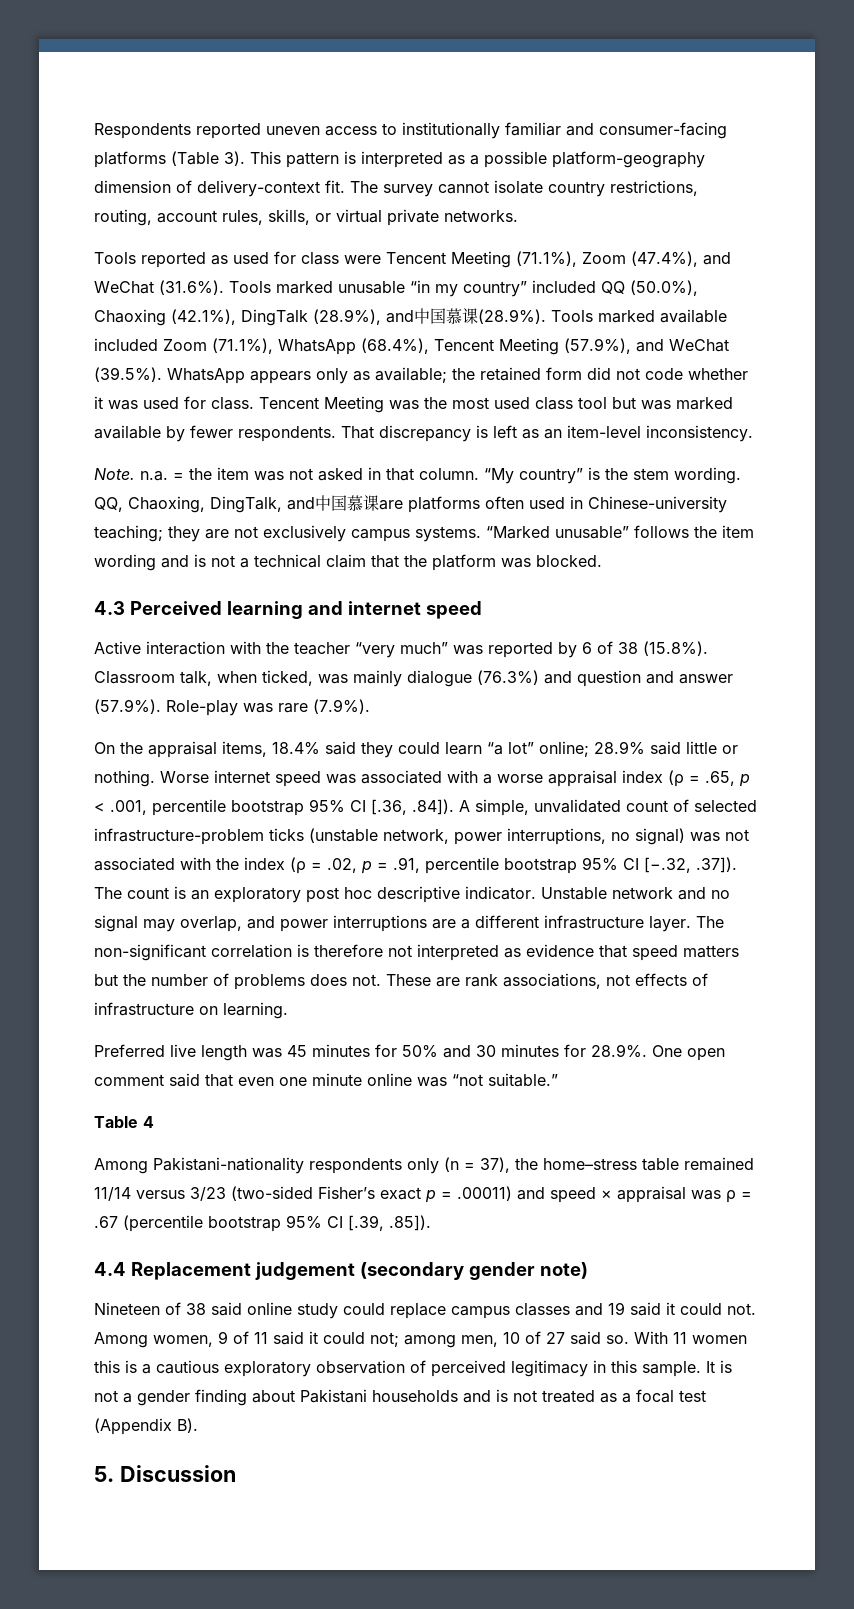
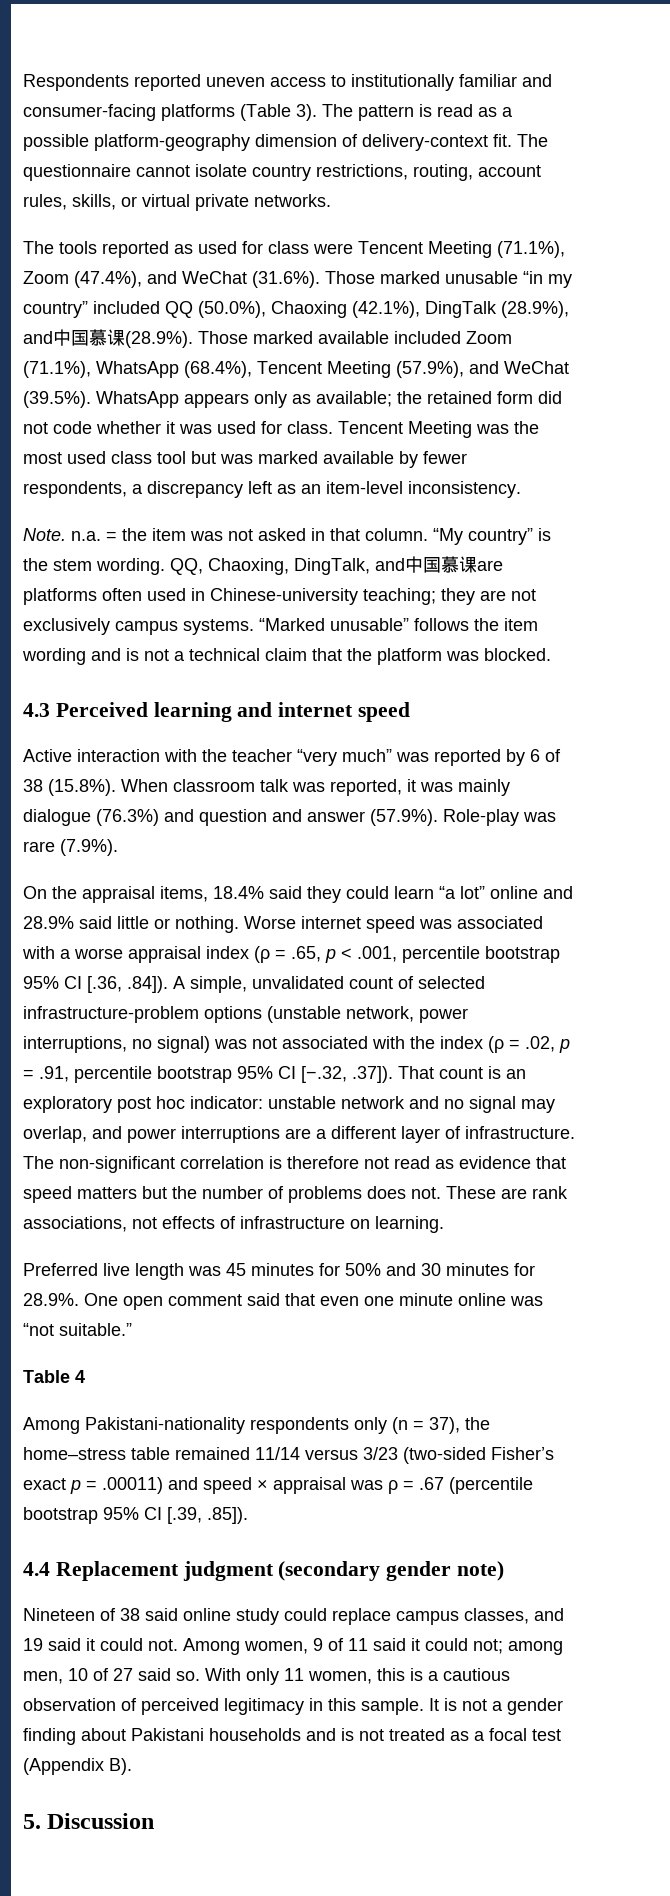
- This pattern is interpreted as a possible platform-geography dimension of delivery-context fit.
+ The pattern is read as a possible platform-geography dimension of delivery-context fit.
- The survey cannot isolate country restrictions, routing, account rules, skills, or virtual private networks.
+ The questionnaire cannot isolate country restrictions, routing, account rules, skills, or virtual private networks.
- Tools reported as used for class were Tencent Meeting (71.1%), Zoom (47.4%), and WeChat (31.6%). Tools marked unusable “in my country” included QQ (50.0%), Chaoxing (42.1%), DingTalk (28.9%), and中国慕课(28.9%). Tools marked available included Zoom (71.1%), WhatsApp (68.4%), Tencent Meeting (57.9%), and WeChat (39.5%). WhatsApp appears only as available; the retained form did not code whether it was used for class.
+ The tools reported as used for class were Tencent Meeting (71.1%), Zoom (47.4%), and WeChat (31.6%). Those marked unusable “in my country” included QQ (50.0%), Chaoxing (42.1%), DingTalk (28.9%), and中国慕课(28.9%). Those marked available included Zoom (71.1%), WhatsApp (68.4%), Tencent Meeting (57.9%), and WeChat (39.5%). WhatsApp appears only as available; the retained form did not code whether it was used for class.
- Tencent Meeting was the most used class tool but was marked available by fewer respondents. That discrepancy is left as an item-level inconsistency.
+ Tencent Meeting was the most used class tool but was marked available by fewer respondents, a discrepancy left as an item-level inconsistency.
- Active interaction with the teacher “very much” was reported by 6 of 38 (15.8%). Classroom talk, when ticked, was mainly dialogue (76.3%) and question and answer (57.9%). Role-play was rare (7.9%).
+ Active interaction with the teacher “very much” was reported by 6 of 38 (15.8%). When classroom talk was reported, it was mainly dialogue (76.3%) and question and answer (57.9%). Role-play was rare (7.9%).
- On the appraisal items, 18.4% said they could learn “a lot” online; 28.9% said little or nothing.
+ On the appraisal items, 18.4% said they could learn “a lot” online and 28.9% said little or nothing.
- Worse internet speed was associated with a worse appraisal index (ρ = .65, p < .001, percentile bootstrap 95% CI [.36, .84]). A simple, unvalidated count of selected infrastructure-problem ticks (unstable network, power interruptions, no signal) was not associated with the index (ρ = .02, p = .91, percentile bootstrap 95% CI [−.32, .37]). The count is an exploratory post hoc descriptive indicator. Unstable network and no signal may overlap, and power interruptions are a different infrastructure layer.
+ Worse internet speed was associated with a worse appraisal index (ρ = .65, p < .001, percentile bootstrap 95% CI [.36, .84]). A simple, unvalidated count of selected infrastructure-problem options (unstable network, power interruptions, no signal) was not associated with the index (ρ = .02, p = .91, percentile bootstrap 95% CI [−.32, .37]). That count is an exploratory post hoc indicator: unstable network and no signal may overlap, and power interruptions are a different layer of infrastructure.
- The non-significant correlation is therefore not interpreted as evidence that speed matters but the number of problems does not.
+ The non-significant correlation is therefore not read as evidence that speed matters but the number of problems does not.
- 4.4 Replacement judgement (secondary gender note)
+ 4.4 Replacement judgment (secondary gender note)
- Nineteen of 38 said online study could replace campus classes and 19 said it could not.
+ Nineteen of 38 said online study could replace campus classes, and 19 said it could not.
- With 11 women this is a cautious exploratory observation of perceived legitimacy in this sample.
+ With only 11 women, this is a cautious observation of perceived legitimacy in this sample.

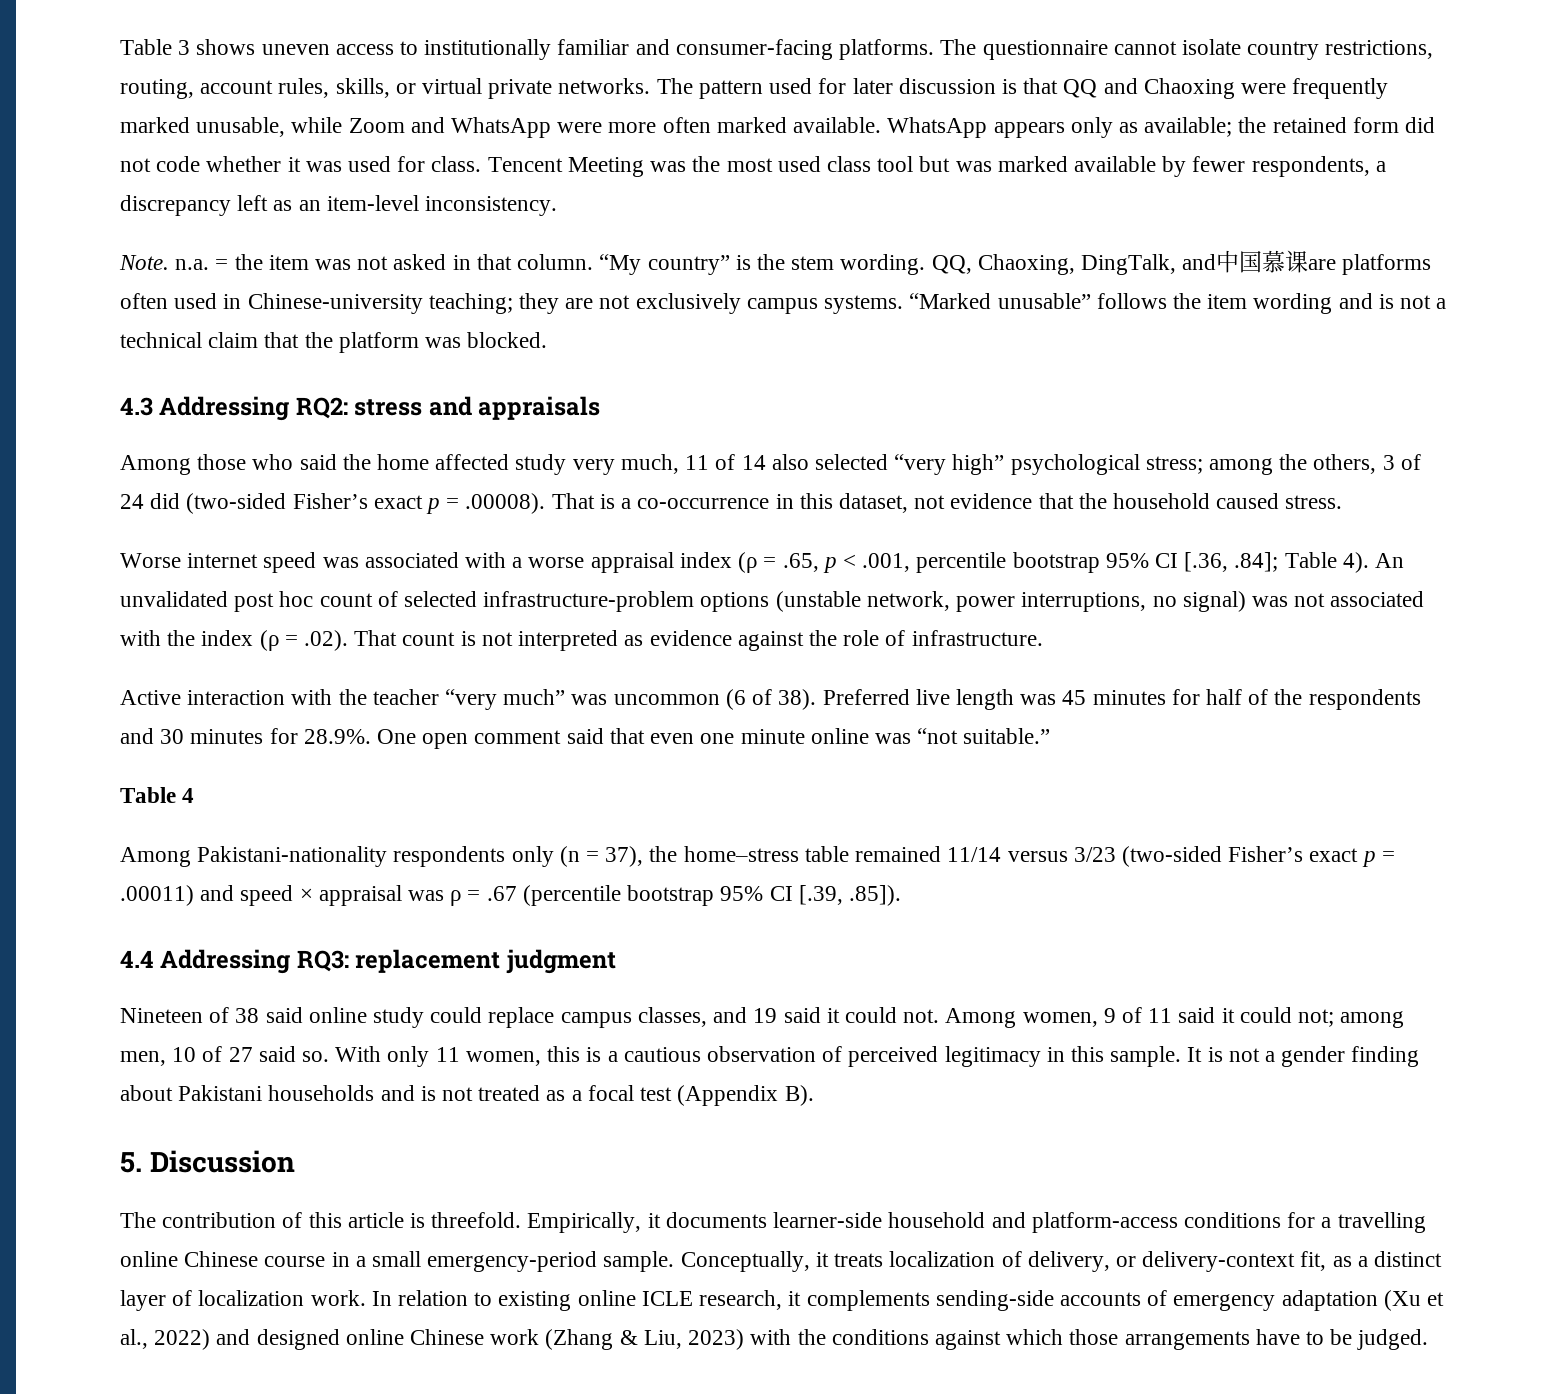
- Respondents reported uneven access to institutionally familiar and consumer-facing platforms (Table 3). The pattern is read as a possible platform-geography dimension of delivery-context fit.
+ Table 3 shows uneven access to institutionally familiar and consumer-facing platforms.
- The questionnaire cannot isolate country restrictions, routing, account rules, skills, or virtual private networks.
- The tools reported as used for class were Tencent Meeting (71.1%), Zoom (47.4%), and WeChat (31.6%). Those marked unusable “in my country” included QQ (50.0%), Chaoxing (42.1%), DingTalk (28.9%), and中国慕课(28.9%). Those marked available included Zoom (71.1%), WhatsApp (68.4%), Tencent Meeting (57.9%), and WeChat (39.5%). WhatsApp appears only as available; the retained form did not code whether it was used for class.
+ The questionnaire cannot isolate country restrictions, routing, account rules, skills, or virtual private networks. The pattern used for later discussion is that QQ and Chaoxing were frequently marked unusable, while Zoom and WhatsApp were more often marked available. WhatsApp appears only as available; the retained form did not code whether it was used for class.
- 4.3 Perceived learning and internet speed
- Active interaction with the teacher “very much” was reported by 6 of 38 (15.8%). When classroom talk was reported, it was mainly dialogue (76.3%) and question and answer (57.9%). Role-play was rare (7.9%).
- On the appraisal items, 18.4% said they could learn “a lot” online and 28.9% said little or nothing. Worse internet speed was associated with a worse appraisal index (ρ = .65, p < .001, percentile bootstrap 95% CI [.36, .84]). A simple, unvalidated count of selected infrastructure-problem options (unstable network, power interruptions, no signal) was not associated with the index (ρ = .02, p = .91, percentile bootstrap 95% CI [−.32, .37]). That count is an exploratory post hoc indicator: unstable network and no signal may overlap, and power interruptions are a different layer of infrastructure. The non-significant correlation is therefore not read as evidence that speed matters but the number of problems does not. These are rank associations, not effects of infrastructure on learning.
- Preferred live length was 45 minutes for 50% and 30 minutes for 28.9%. One open comment said that even one minute online was “not suitable.”
+ 4.3 Addressing RQ2: stress and appraisals
+ Among those who said the home affected study very much, 11 of 14 also selected “very high” psychological stress; among the others, 3 of 24 did (two-sided Fisher’s exact p = .00008). That is a co-occurrence in this dataset, not evidence that the household caused stress.
+ Worse internet speed was associated with a worse appraisal index (ρ = .65, p < .001, percentile bootstrap 95% CI [.36, .84]; Table 4). An unvalidated post hoc count of selected infrastructure-problem options (unstable network, power interruptions, no signal) was not associated with the index (ρ = .02). That count is not interpreted as evidence against the role of infrastructure.
+ Active interaction with the teacher “very much” was uncommon (6 of 38). Preferred live length was 45 minutes for half of the respondents and 30 minutes for 28.9%. One open comment said that even one minute online was “not suitable.”
- 4.4 Replacement judgment (secondary gender note)
+ 4.4 Addressing RQ3: replacement judgment
+ The contribution of this article is threefold. Empirically, it documents learner-side household and platform-access conditions for a travelling online Chinese course in a small emergency-period sample. Conceptually, it treats localization of delivery, or delivery-context fit, as a distinct layer of localization work. In relation to existing online ICLE research, it complements sending-side accounts of emergency adaptation (Xu et al., 2022) and designed online Chinese work (Zhang & Liu, 2023) with the conditions against which those arrangements have to be judged.

